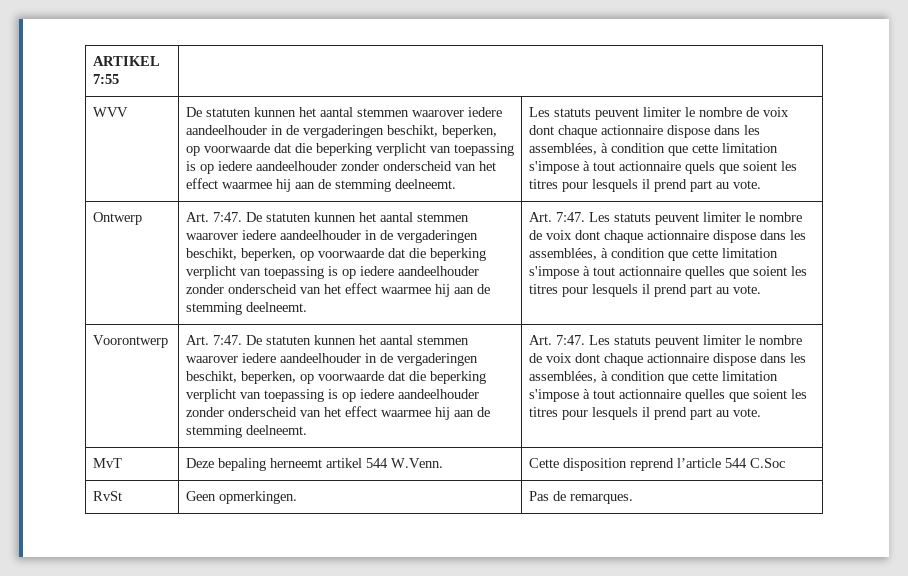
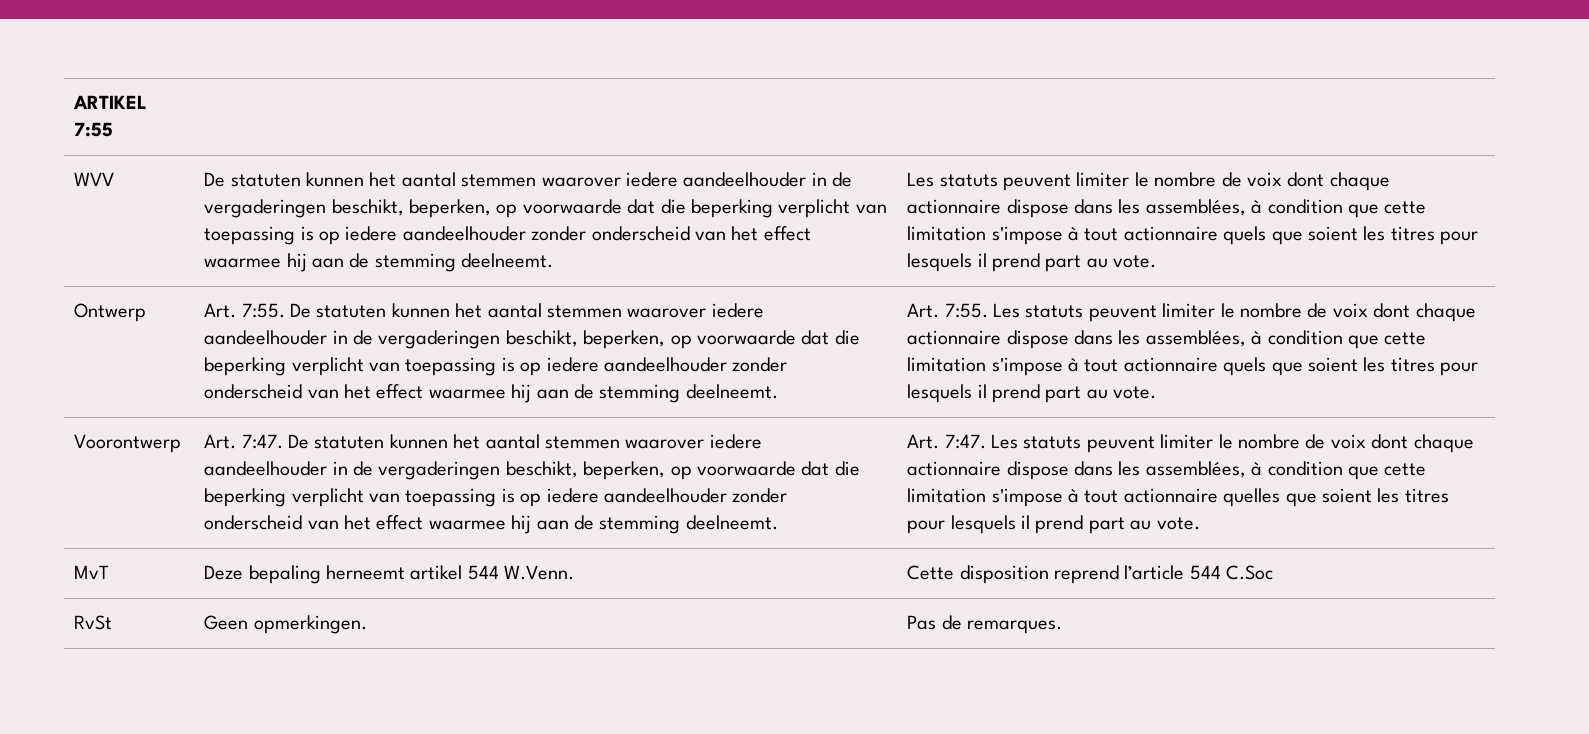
- Ontwerp | Art. 7:47. De statuten kunnen het aantal stemmen waarover iedere aandeelhouder in de vergaderingen beschikt, beperken, op voorwaarde dat die beperking verplicht van toepassing is op iedere aandeelhouder zonder onderscheid van het effect waarmee hij aan de stemming deelneemt. | Art. 7:47. Les statuts peuvent limiter le nombre de voix dont chaque actionnaire dispose dans les assemblées, à condition que cette limitation s'impose à tout actionnaire quelles que soient les titres pour lesquels il prend part au vote.
+ Ontwerp | Art. 7:55. De statuten kunnen het aantal stemmen waarover iedere aandeelhouder in de vergaderingen beschikt, beperken, op voorwaarde dat die beperking verplicht van toepassing is op iedere aandeelhouder zonder onderscheid van het effect waarmee hij aan de stemming deelneemt. | Art. 7:55. Les statuts peuvent limiter le nombre de voix dont chaque actionnaire dispose dans les assemblées, à condition que cette limitation s'impose à tout actionnaire quels que soient les titres pour lesquels il prend part au vote.

